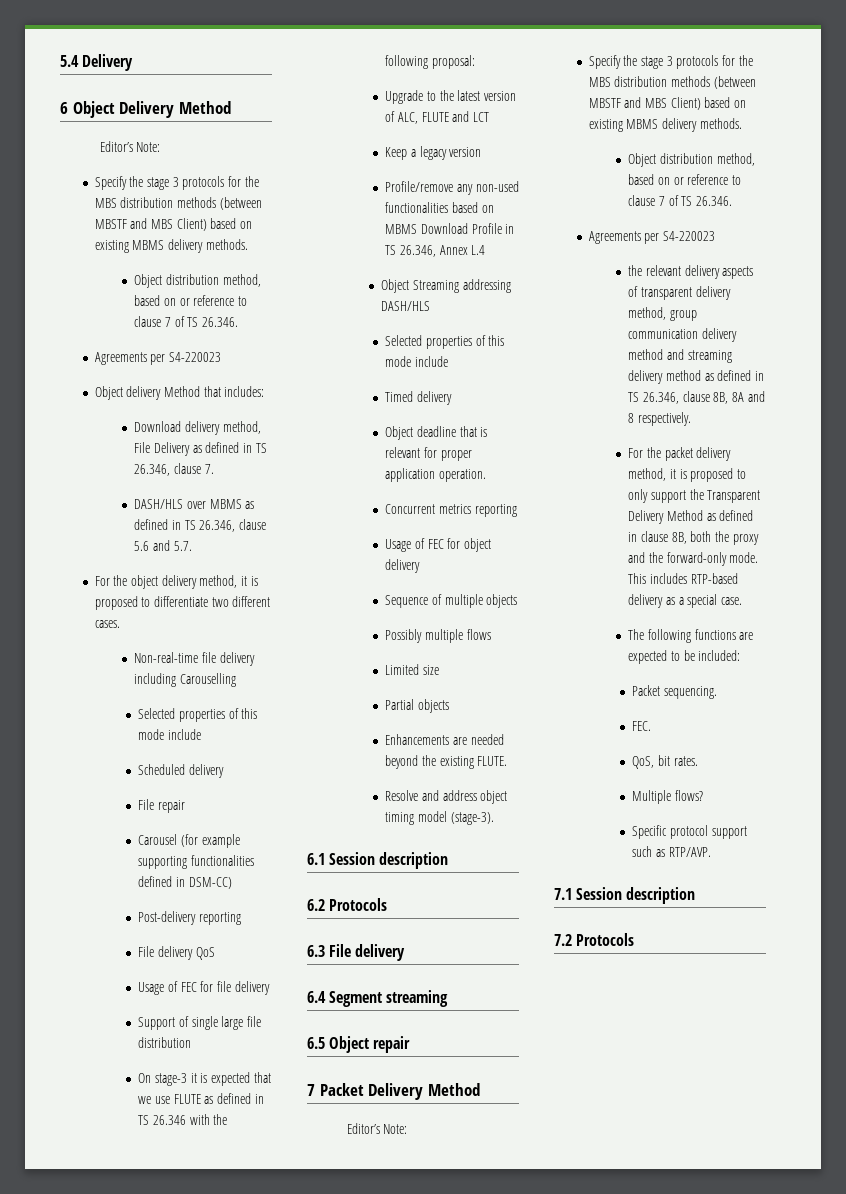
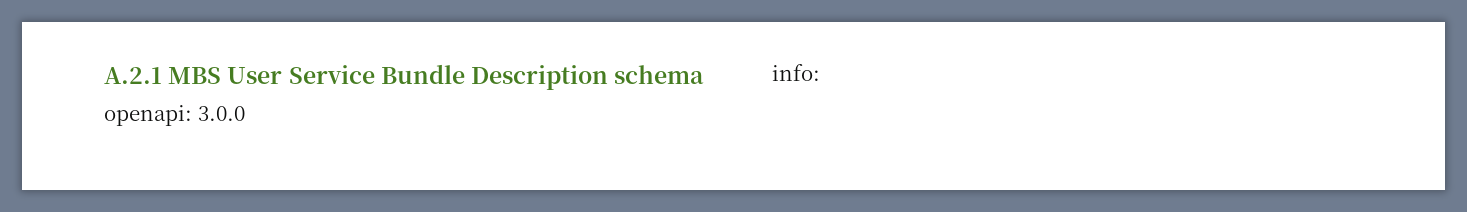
- 5.4 Delivery
- 6 Object Delivery Method
- Editor’s Note:
- Specify the stage 3 protocols for the MBS distribution methods (between MBSTF and MBS Client) based on existing MBMS delivery methods.
- Object distribution method, based on or reference to clause 7 of TS 26.346.
- Agreements per S4-220023
- Object delivery Method that includes:
- Download delivery method, File Delivery as defined in TS 26.346, clause 7.
- DASH/HLS over MBMS as defined in TS 26.346, clause 5.6 and 5.7.
- For the object delivery method, it is proposed to differentiate two different cases.
- Non-real-time file delivery including Carouselling
- Selected properties of this mode include
- Scheduled delivery
- File repair
- Carousel (for example supporting functionalities defined in DSM-CC)
- Post-delivery reporting
- File delivery QoS
- Usage of FEC for file delivery
- Support of single large file distribution
- On stage-3 it is expected that we use FLUTE as defined in TS 26.346 with the following proposal:
- Upgrade to the latest version of ALC, FLUTE and LCT
- Keep a legacy version
- Profile/remove any non-used functionalities based on MBMS Download Profile in TS 26.346, Annex L.4
- Object Streaming addressing DASH/HLS
- Selected properties of this mode include
- Timed delivery
- Object deadline that is relevant for proper application operation.
- Concurrent metrics reporting
- Usage of FEC for object delivery
- Sequence of multiple objects
- Possibly multiple flows
- Limited size
- Partial objects
- Enhancements are needed beyond the existing FLUTE.
- Resolve and address object timing model (stage-3).
- 6.1 Session description
- 6.2 Protocols
- 6.3 File delivery
- 6.4 Segment streaming
- 6.5 Object repair
- 7 Packet Delivery Method
- Editor’s Note:
- Specify the stage 3 protocols for the MBS distribution methods (between MBSTF and MBS Client) based on existing MBMS delivery methods.
- Object distribution method, based on or reference to clause 7 of TS 26.346.
- Agreements per S4-220023
- the relevant delivery aspects of transparent delivery method, group communication delivery method and streaming delivery method as defined in TS 26.346, clause 8B, 8A and 8 respectively.
- For the packet delivery method, it is proposed to only support the Transparent Delivery Method as defined in clause 8B, both the proxy and the forward-only mode. This includes RTP-based delivery as a special case.
- The following functions are expected to be included:
- Packet sequencing.
- FEC.
- QoS, bit rates.
- Multiple flows?
- Specific protocol support such as RTP/AVP.
- 7.1 Session description
- 7.2 Protocols
+ A.2.1 MBS User Service Bundle Description schema
+ openapi: 3.0.0
+ info:

